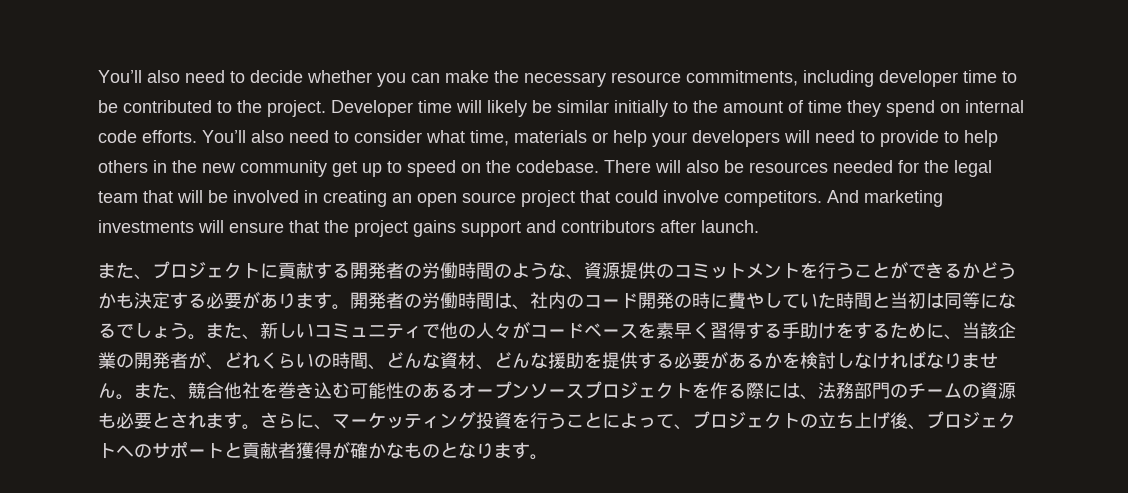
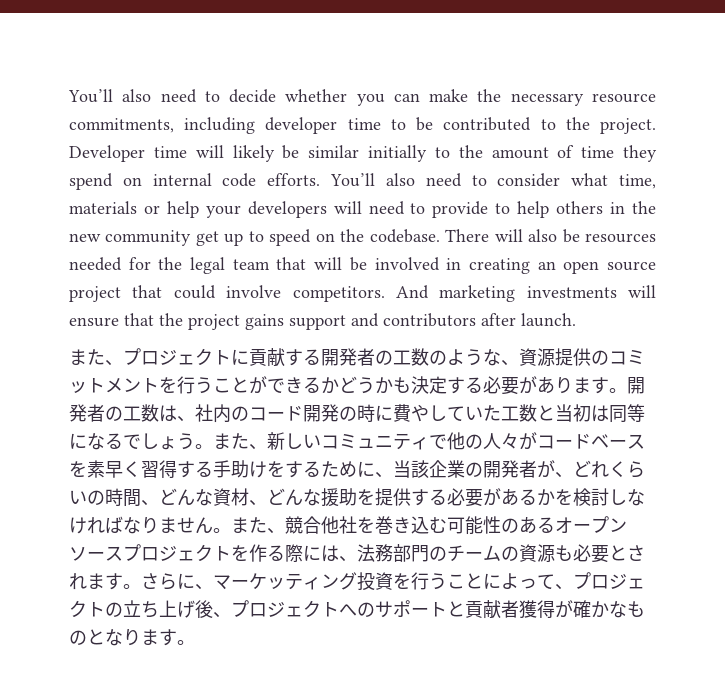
- また、プロジェクトに貢献する開発者の労働時間のような、資源提供のコミットメントを行うことができるかどうかも決定する必要があります。
+ また、プロジェクトに貢献する開発者の工数のような、資源提供のコミットメントを行うことができるかどうかも決定する必要があります。
- 開発者の労働時間は、社内のコード開発の時に費やしていた時間と当初は同等になるでしょう。
+ 開発者の工数は、社内のコード開発の時に費やしていた工数と当初は同等になるでしょう。

